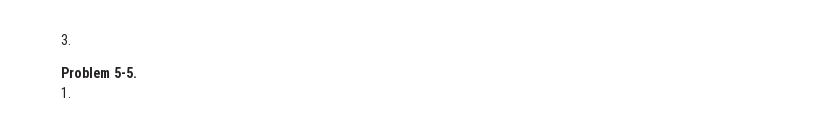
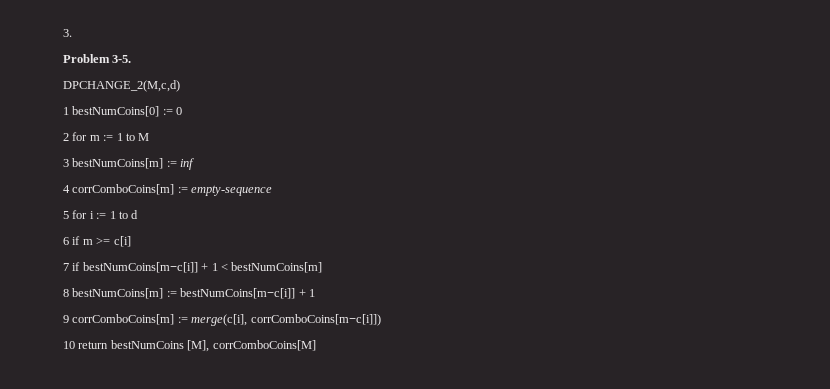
- Problem 5-5.
- 1.
+ Problem 3-5.
+ DPCHANGE_2(M,c,d)
+ 1 bestNumCoins[0] := 0
+ 2 for m := 1 to M
+ 3 bestNumCoins[m] := inf
+ 4 corrComboCoins[m] := empty-sequence
+ 5 for i := 1 to d
+ 6 if m >= c[i]
+ 7 if bestNumCoins[m−c[i]] + 1 < bestNumCoins[m]
+ 8 bestNumCoins[m] := bestNumCoins[m−c[i]] + 1
+ 9 corrComboCoins[m] := merge(c[i], corrComboCoins[m−c[i]])
+ 10 return bestNumCoins [M], corrComboCoins[M]

